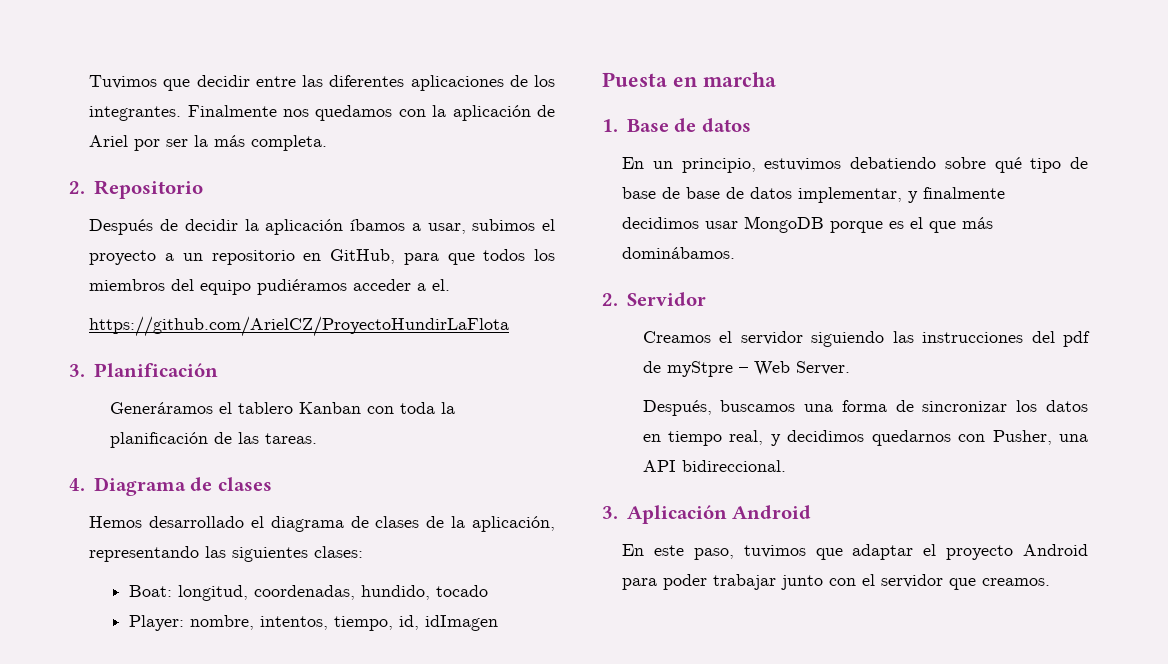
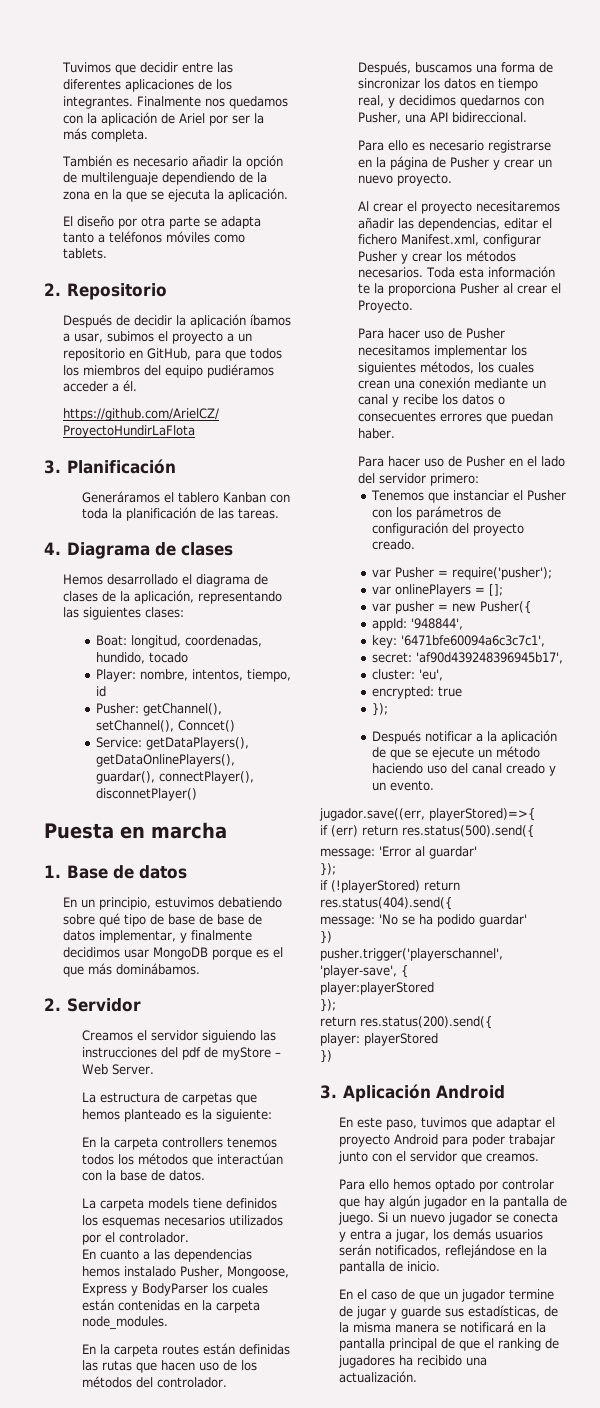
+ También es necesario añadir la opción de multilenguaje dependiendo de la zona en la que se ejecuta la aplicación.
+ El diseño por otra parte se adapta tanto a teléfonos móviles como tablets.
- Después de decidir la aplicación íbamos a usar, subimos el proyecto a un repositorio en GitHub, para que todos los miembros del equipo pudiéramos acceder a el.
+ Después de decidir la aplicación íbamos a usar, subimos el proyecto a un repositorio en GitHub, para que todos los miembros del equipo pudiéramos acceder a él.
- Player: nombre, intentos, tiempo, id, idImagen
+ Player: nombre, intentos, tiempo, id
+ Pusher: getChannel(), setChannel(), Conncet()
+ Service: getDataPlayers(), getDataOnlinePlayers(), guardar(), connectPlayer(), disconnetPlayer()
- Creamos el servidor siguiendo las instrucciones del pdf de myStpre – Web Server.
+ Creamos el servidor siguiendo las instrucciones del pdf de myStore – Web Server.
+ La estructura de carpetas que hemos planteado es la siguiente:
+ En la carpeta controllers tenemos todos los métodos que interactúan con la base de datos.
+ La carpeta models tiene definidos los esquemas necesarios utilizados por el controlador.
+ En cuanto a las dependencias hemos instalado Pusher, Mongoose, Express y BodyParser los cuales están contenidas en la carpeta node_modules.
+ En la carpeta routes están definidas las rutas que hacen uso de los métodos del controlador.
+ Para ello es necesario registrarse en la página de Pusher y crear un nuevo proyecto.
+ Al crear el proyecto necesitaremos añadir las dependencias, editar el fichero Manifest.xml, configurar Pusher y crear los métodos necesarios. Toda esta información te la proporciona Pusher al crear el Proyecto.
+ Para hacer uso de Pusher necesitamos implementar los siguientes métodos, los cuales crean una conexión mediante un canal y recibe los datos o consecuentes errores que puedan haber.
+ Para hacer uso de Pusher en el lado del servidor primero:
+ Tenemos que instanciar el Pusher con los parámetros de configuración del proyecto creado.
+ var Pusher = require('pusher');
+ var onlinePlayers = [];
+ var pusher = new Pusher({
+ appId: '948844',
+ key: '6471bfe60094a6c3c7c1',
+ secret: 'af90d439248396945b17',
+ cluster: 'eu',
+ encrypted: true
+ });
+ Después notificar a la aplicación de que se ejecute un método haciendo uso del canal creado y un evento.
+ jugador.save((err, playerStored)=>{
+ if (err) return res.status(500).send({
+ message: 'Error al guardar'
+ });
+ if (!playerStored) return res.status(404).send({
+ message: 'No se ha podido guardar'
+ })
+ pusher.trigger('playerschannel', 'player-save', {
+ player:playerStored
+ });
+ return res.status(200).send({
+ player: playerStored
+ })
+ Para ello hemos optado por controlar que hay algún jugador en la pantalla de juego. Si un nuevo jugador se conecta y entra a jugar, los demás usuarios serán notificados, reflejándose en la pantalla de inicio.
+ En el caso de que un jugador termine de jugar y guarde sus estadísticas, de la misma manera se notificará en la pantalla principal de que el ranking de jugadores ha recibido una actualización.

